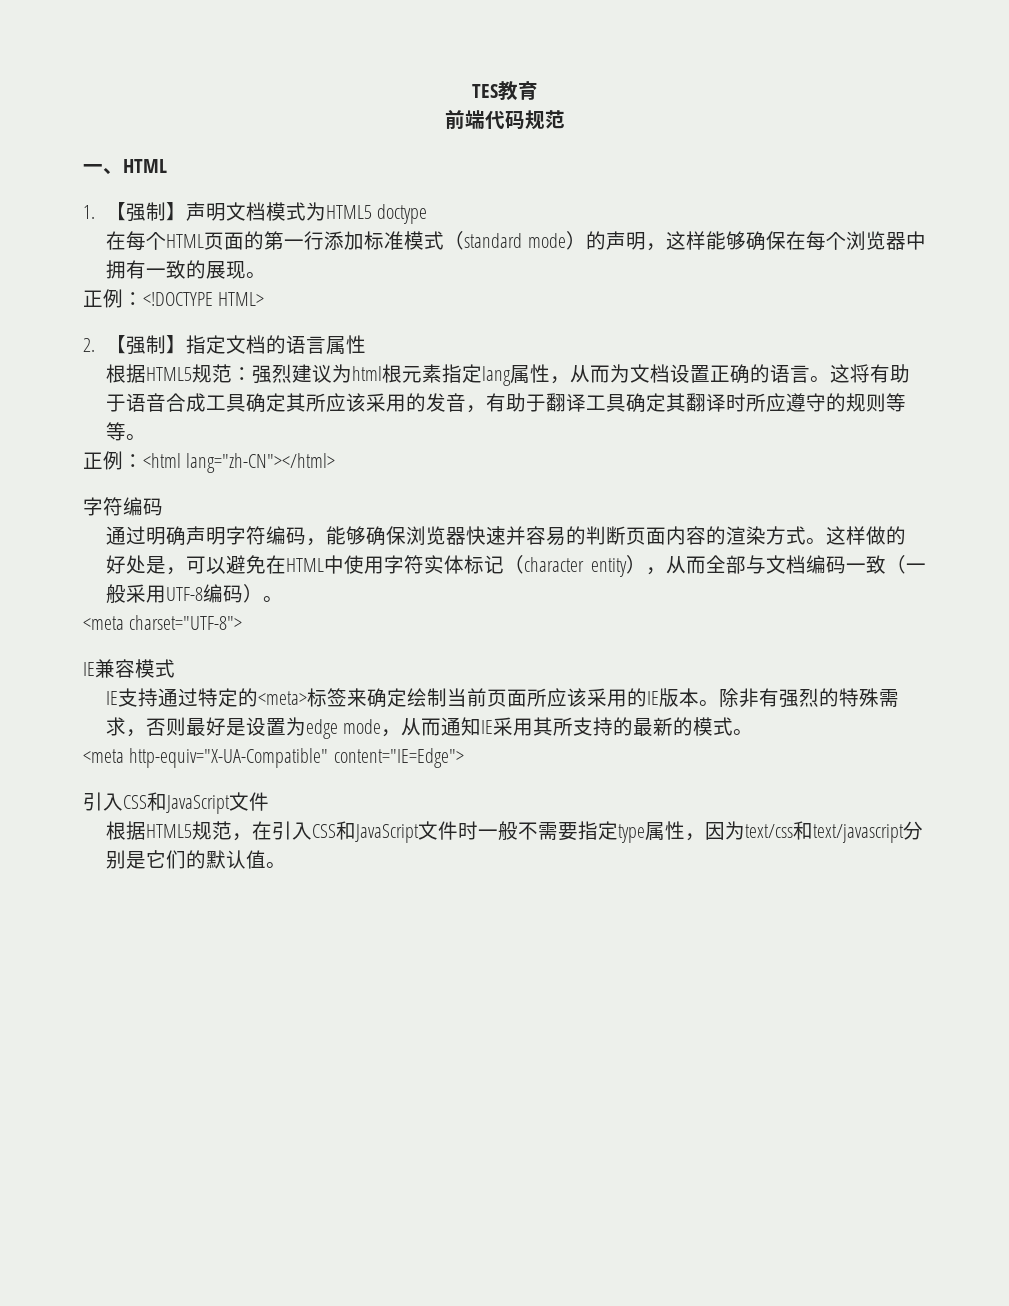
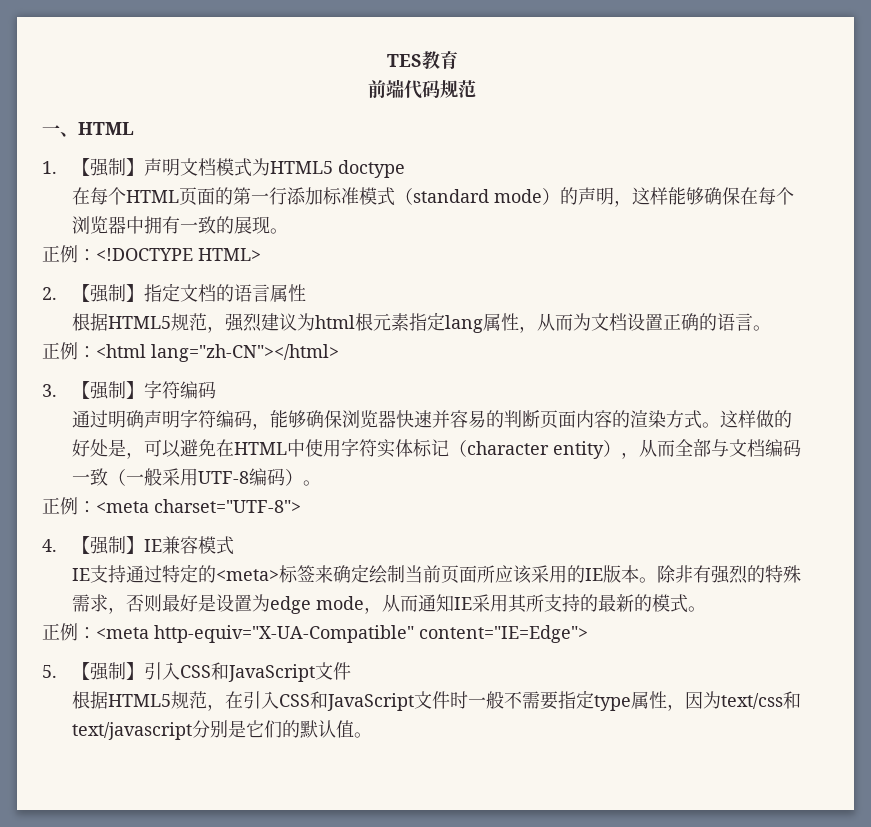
- 根据HTML5规范：强烈建议为html根元素指定lang属性，从而为文档设置正确的语言。这将有助于语音合成工具确定其所应该采用的发音，有助于翻译工具确定其翻译时所应遵守的规则等等。
+ 根据HTML5规范，强烈建议为html根元素指定lang属性，从而为文档设置正确的语言。
  正例：<html lang="zh-CN"></html>
- 字符编码
+ 3.【强制】字符编码
- <meta charset="UTF-8">
+ 正例：<meta charset="UTF-8">
- IE兼容模式
+ 4.【强制】IE兼容模式
- <meta http-equiv="X-UA-Compatible" content="IE=Edge">
- 引入CSS和JavaScript文件
+ 正例：<meta http-equiv="X-UA-Compatible" content="IE=Edge">
+ 5.【强制】引入CSS和JavaScript文件

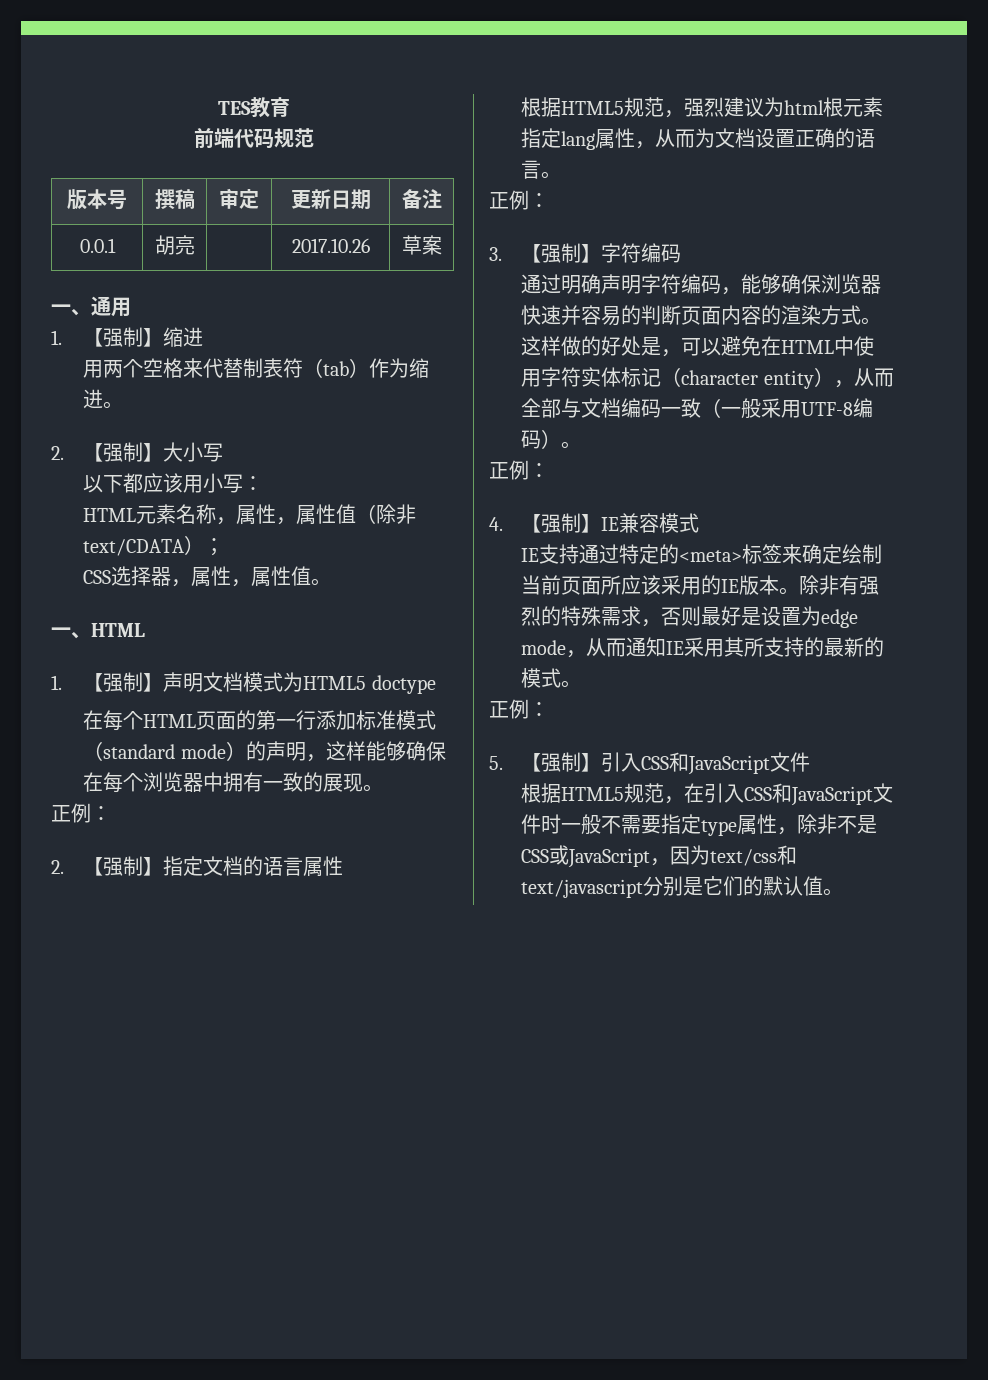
+ 版本号 | 撰稿 | 审定 | 更新日期 | 备注
+ 0.0.1 | 胡亮 | | 2017.10.26 | 草案
+ 一、通用
+ 1.【强制】缩进
+ 用两个空格来代替制表符（tab）作为缩进。
+ 2.【强制】大小写
+ 以下都应该用小写：
+ HTML元素名称，属性，属性值（除非text/CDATA）；
+ CSS选择器，属性，属性值。
  在每个HTML页面的第一行添加标准模式（standard mode）的声明，这样能够确保在每个浏览器中拥有一致的展现。
- 正例：<!DOCTYPE HTML>
+ 正例：
  根据HTML5规范，强烈建议为html根元素指定lang属性，从而为文档设置正确的语言。
- 正例：<html lang="zh-CN"></html>
+ 正例：
  这样做的好处是，可以避免在HTML中使用字符实体标记（character entity），从而全部与文档编码一致（一般采用UTF-8编码）。
- 正例：<meta charset="UTF-8">
+ 正例：
  除非有强烈的特殊需求，否则最好是设置为edge mode，从而通知IE采用其所支持的最新的模式。
- 正例：<meta http-equiv="X-UA-Compatible" content="IE=Edge">
+ 正例：
- 根据HTML5规范，在引入CSS和JavaScript文件时一般不需要指定type属性，因为text/css和text/javascript分别是它们的默认值。
+ 根据HTML5规范，在引入CSS和JavaScript文件时一般不需要指定type属性，除非不是CSS或JavaScript，因为text/css和text/javascript分别是它们的默认值。

